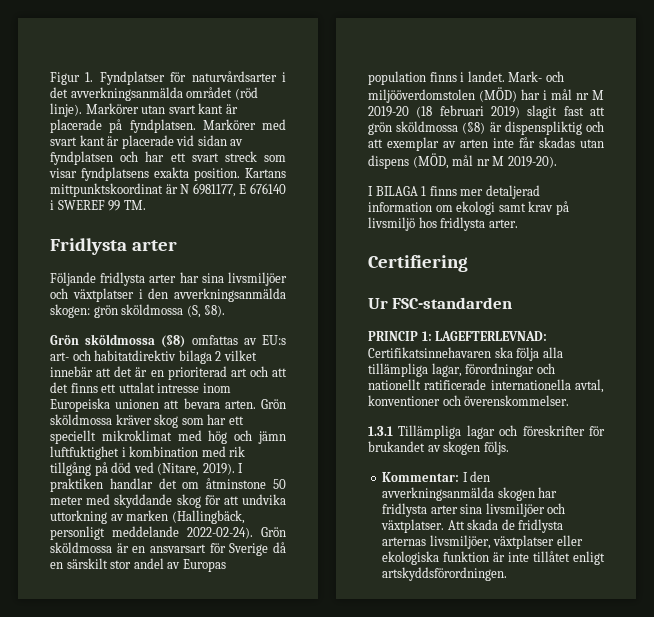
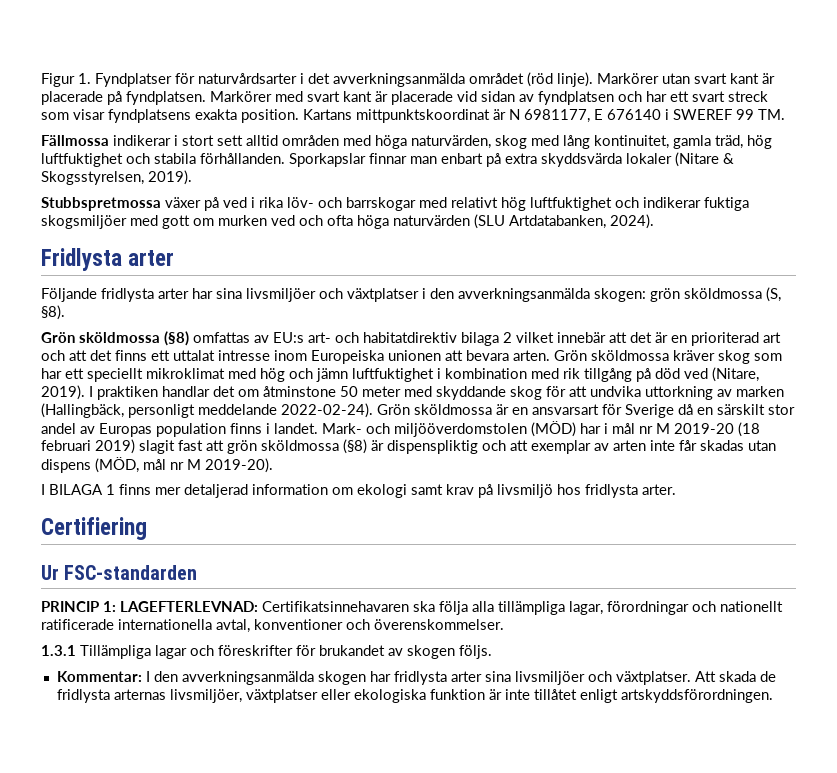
+ Fällmossa indikerar i stort sett alltid områden med höga naturvärden, skog med lång kontinuitet, gamla träd, hög luftfuktighet och stabila förhållanden. Sporkapslar finnar man enbart på extra skyddsvärda lokaler (Nitare & Skogsstyrelsen, 2019).
+ Stubbspretmossa växer på ved i rika löv- och barrskogar med relativt hög luftfuktighet och indikerar fuktiga skogsmiljöer med gott om murken ved och ofta höga naturvärden (SLU Artdatabanken, 2024).

